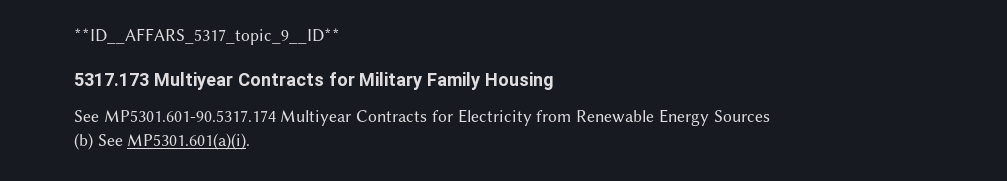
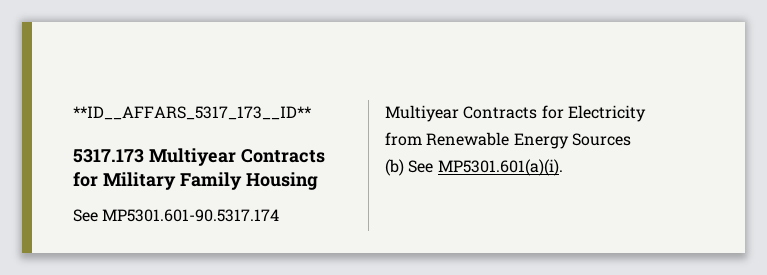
- **ID__AFFARS_5317_topic_9__ID**
+ **ID__AFFARS_5317_173__ID**

